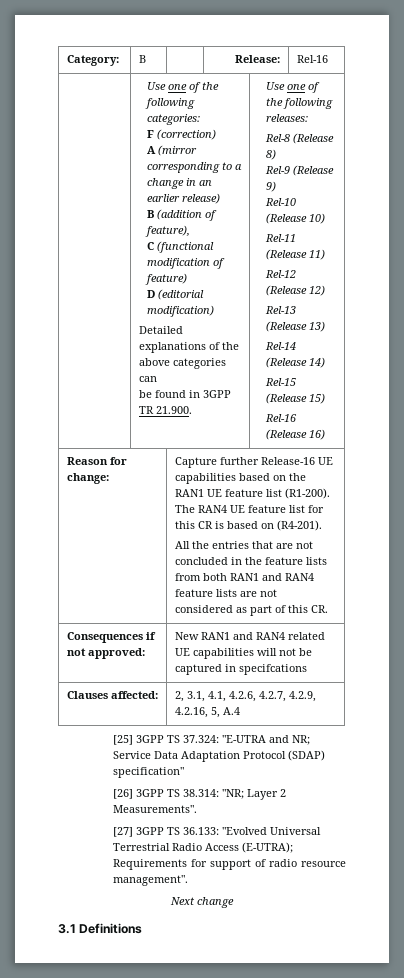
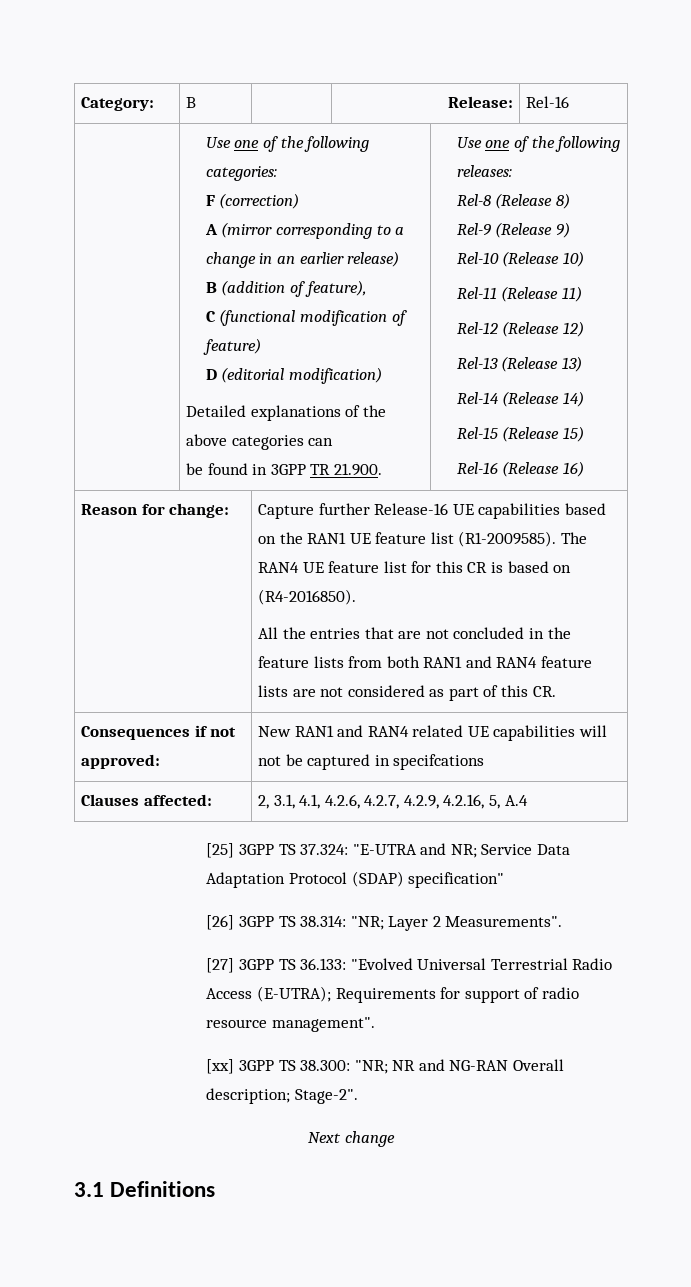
- Capture further Release-16 UE capabilities based on the RAN1 UE feature list (R1-200).
+ Capture further Release-16 UE capabilities based on the RAN1 UE feature list (R1-2009585).
- The RAN4 UE feature list for this CR is based on (R4-201).
+ The RAN4 UE feature list for this CR is based on (R4-2016850).
+ [xx] 3GPP TS 38.300: "NR; NR and NG-RAN Overall description; Stage-2".

